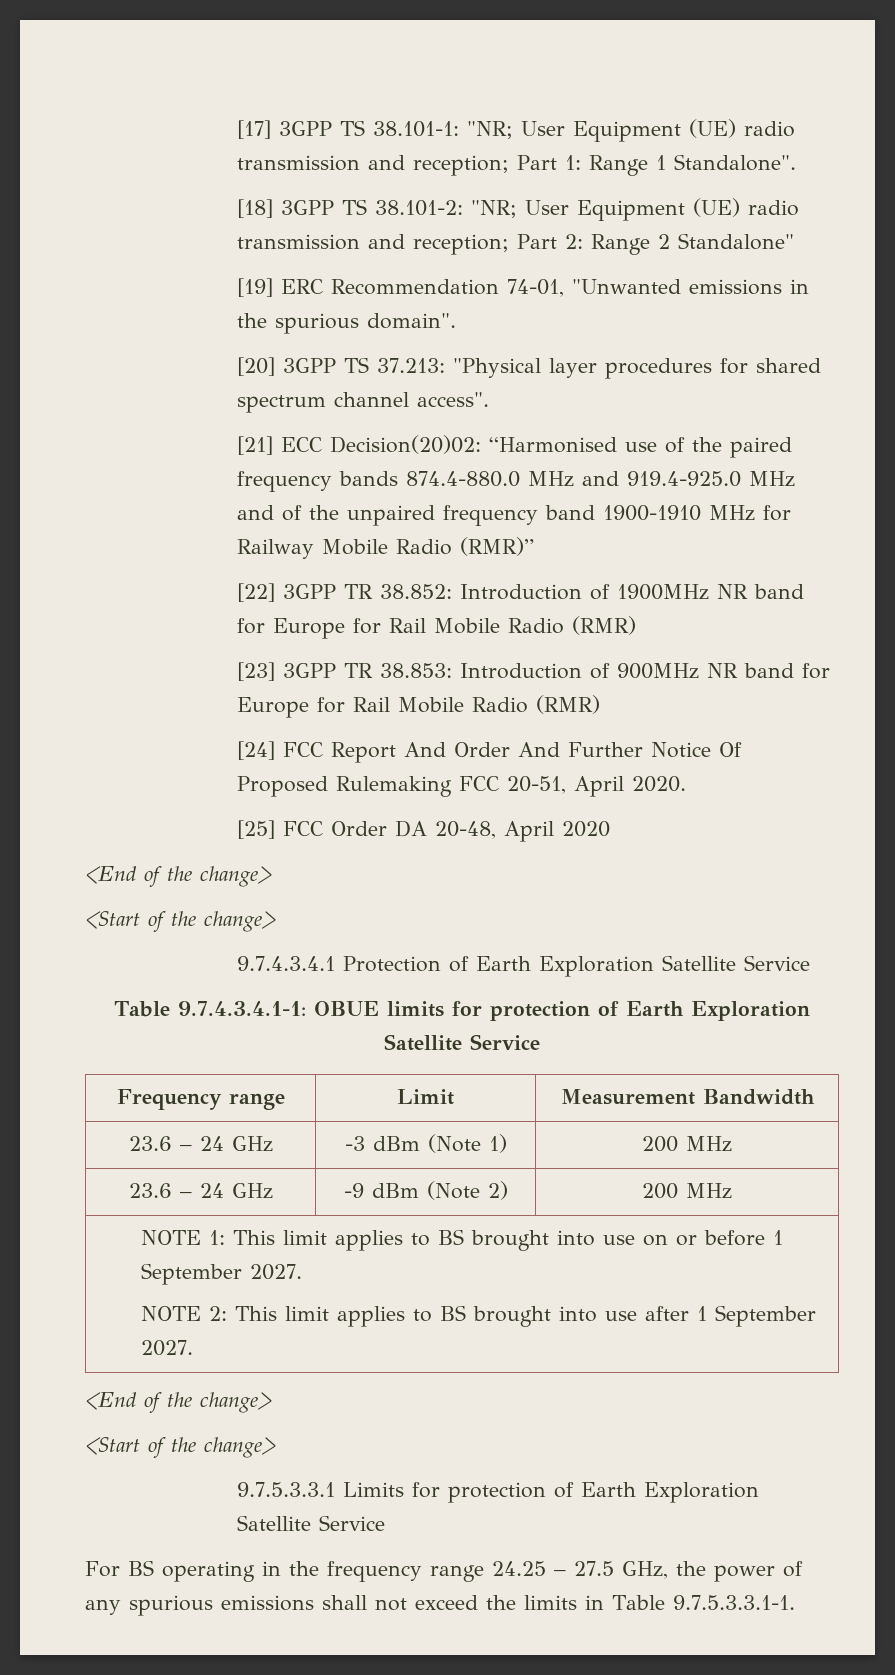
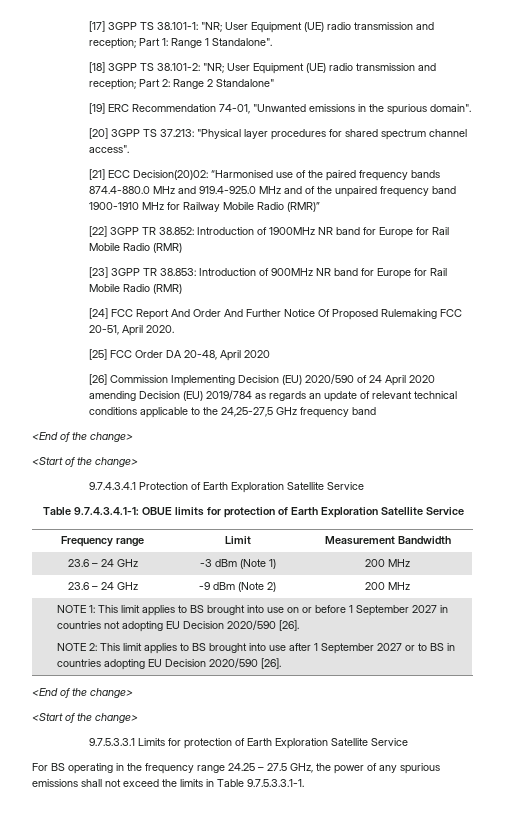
+ [26] Commission Implementing Decision (EU) 2020/590 of 24 April 2020 amending Decision (EU) 2019/784 as regards an update of relevant technical conditions applicable to the 24,25-27,5 GHz frequency band
- NOTE 1: This limit applies to BS brought into use on or before 1 September 2027.
+ NOTE 1: This limit applies to BS brought into use on or before 1 September 2027 in countries not adopting EU Decision 2020/590 [26].
- NOTE 2: This limit applies to BS brought into use after 1 September 2027.
+ NOTE 2: This limit applies to BS brought into use after 1 September 2027 or to BS in countries adopting EU Decision 2020/590 [26].

